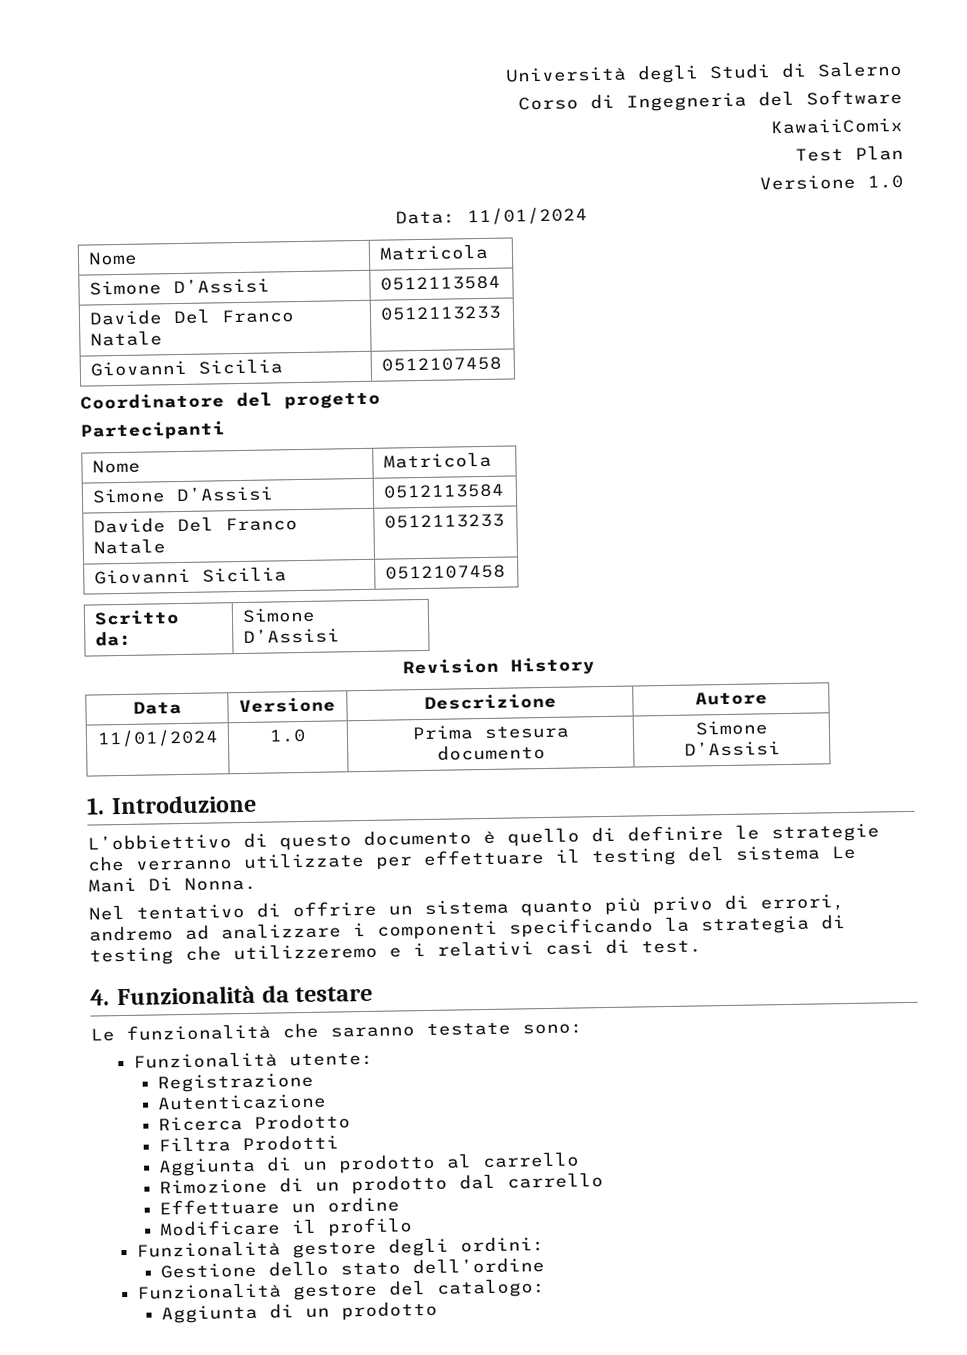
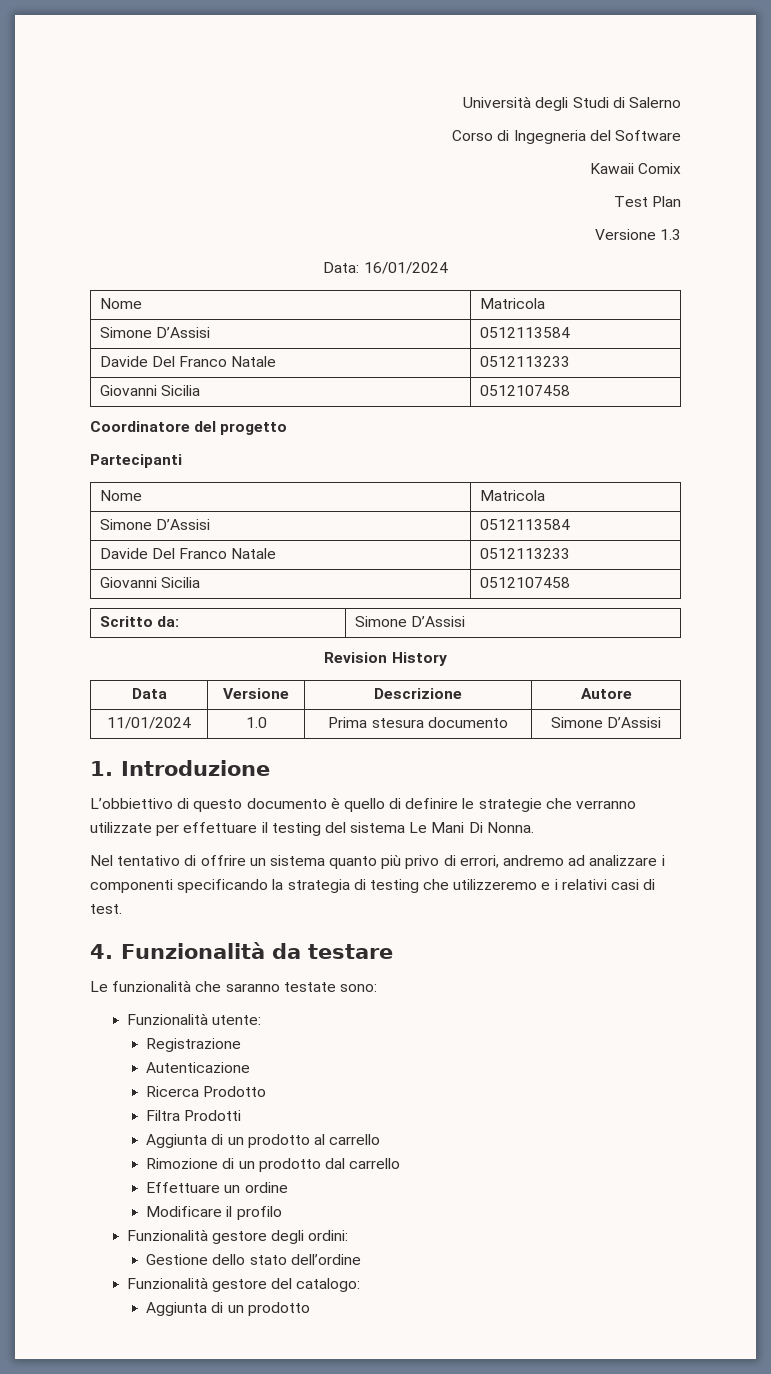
- KawaiiComix
+ Kawaii Comix
- Versione 1.0
+ Versione 1.3
- Data: 11/01/2024
+ Data: 16/01/2024

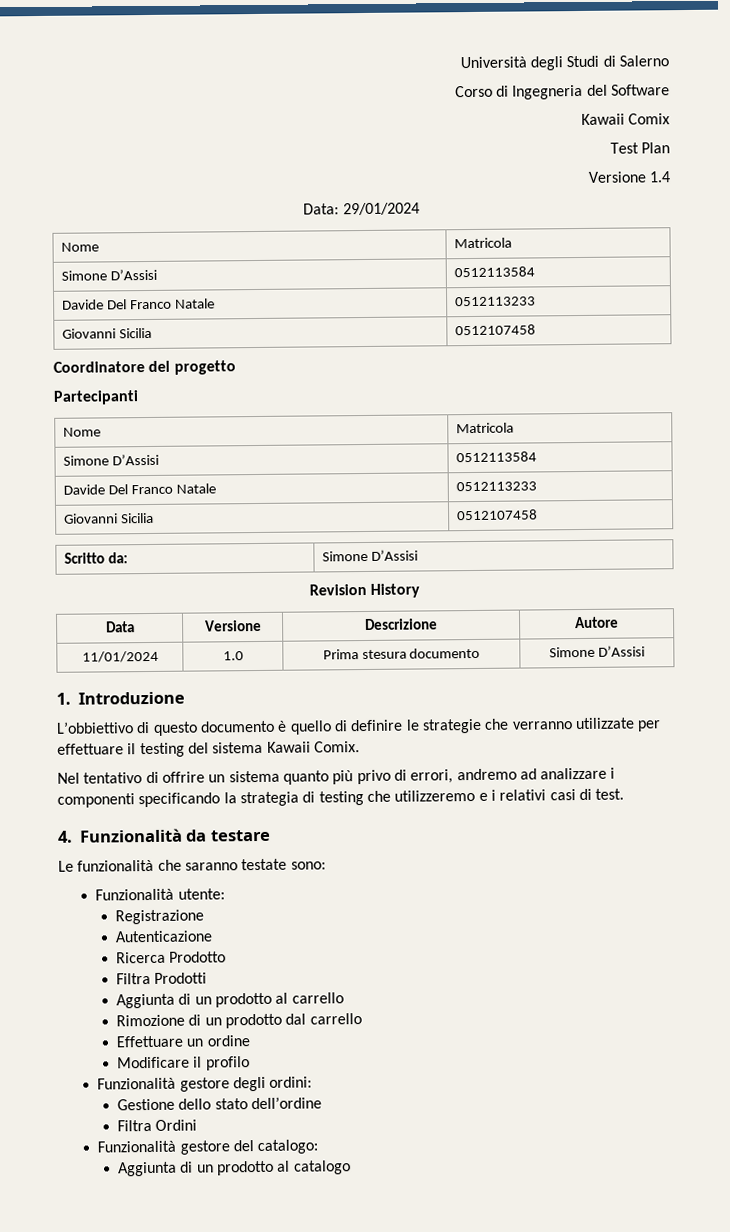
- Versione 1.3
+ Versione 1.4
- Data: 16/01/2024
+ Data: 29/01/2024
- L’obbiettivo di questo documento è quello di definire le strategie che verranno utilizzate per effettuare il testing del sistema Le Mani Di Nonna.
+ L’obbiettivo di questo documento è quello di definire le strategie che verranno utilizzate per effettuare il testing del sistema Kawaii Comix.
+ Filtra Ordini
  Funzionalità gestore del catalogo:
- Aggiunta di un prodotto
+ Aggiunta di un prodotto al catalogo

